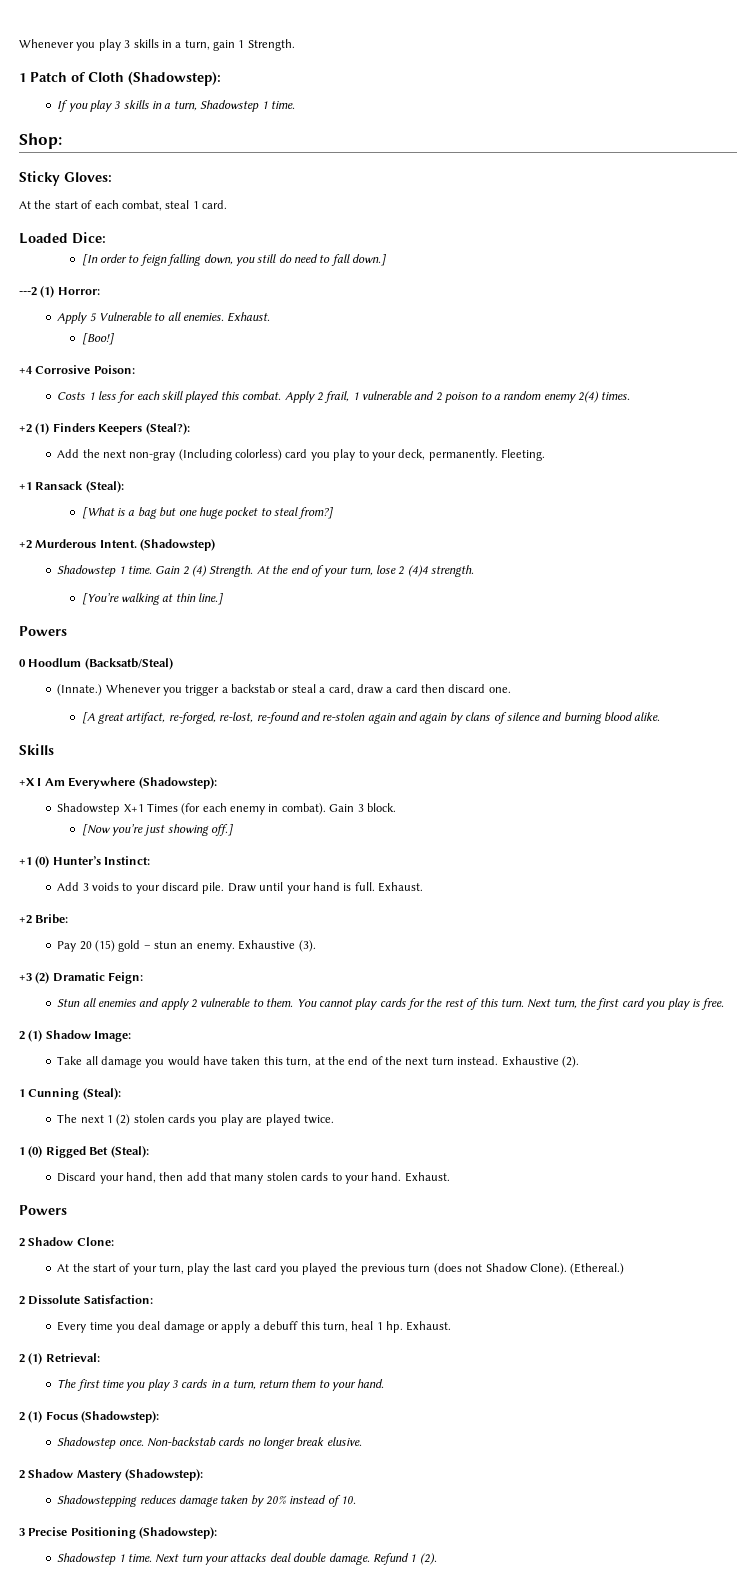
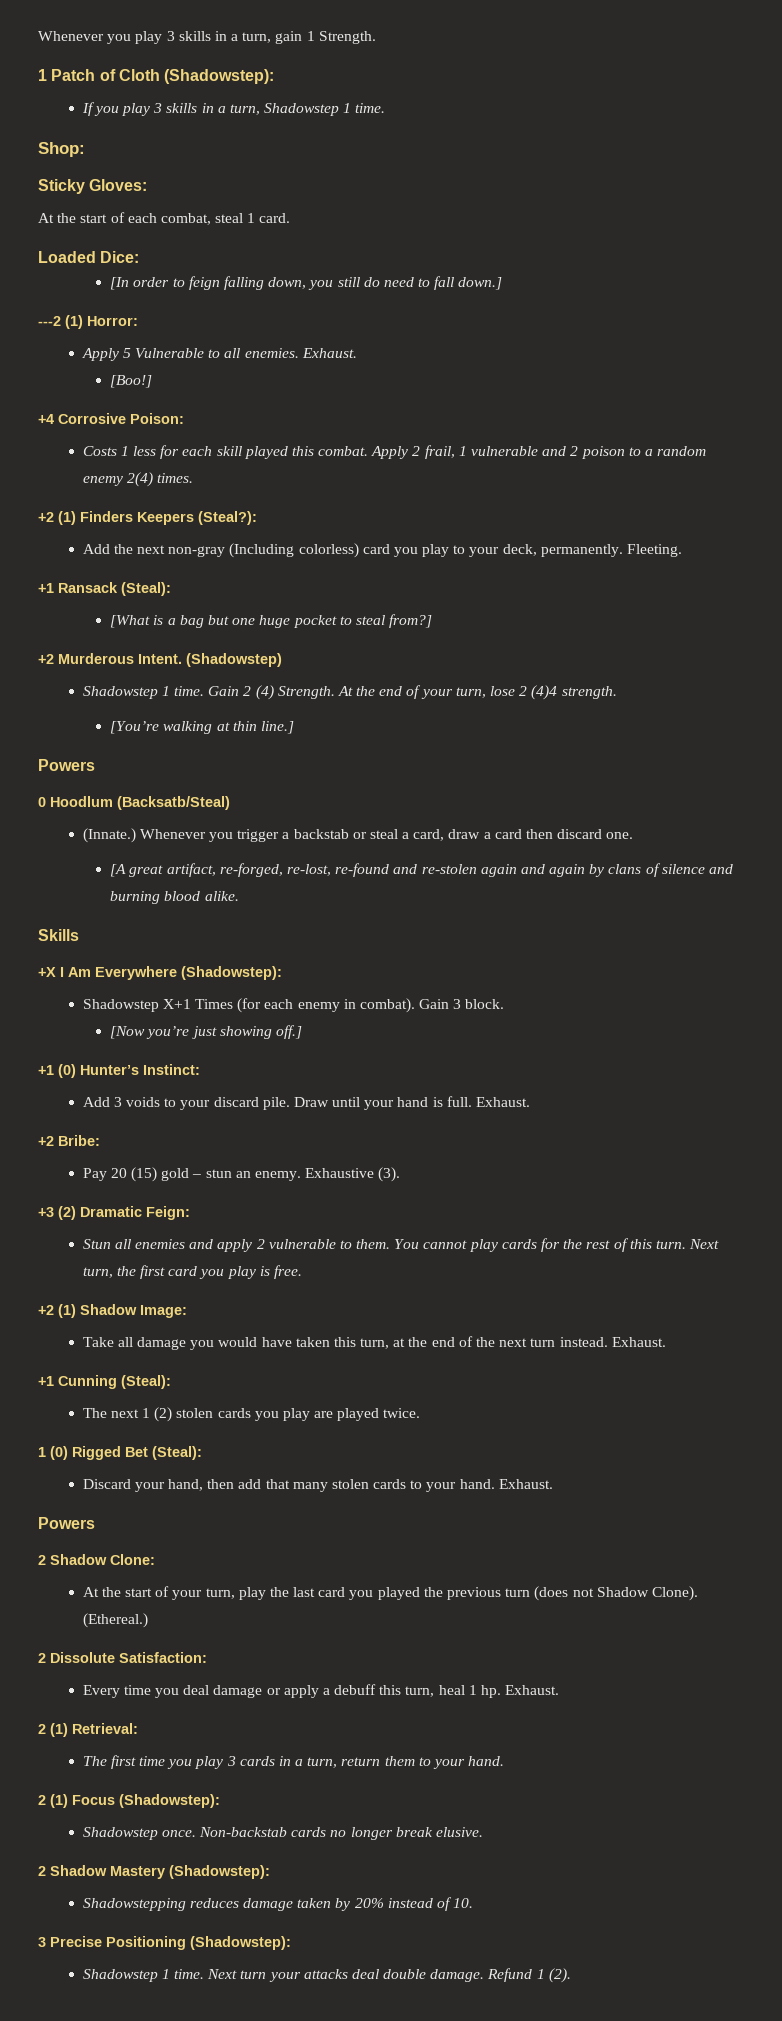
- 2 (1) Shadow Image:
+ +2 (1) Shadow Image:
- Take all damage you would have taken this turn, at the end of the next turn instead. Exhaustive (2).
- 1 Cunning (Steal):
+ Take all damage you would have taken this turn, at the end of the next turn instead. Exhaust.
+ +1 Cunning (Steal):

